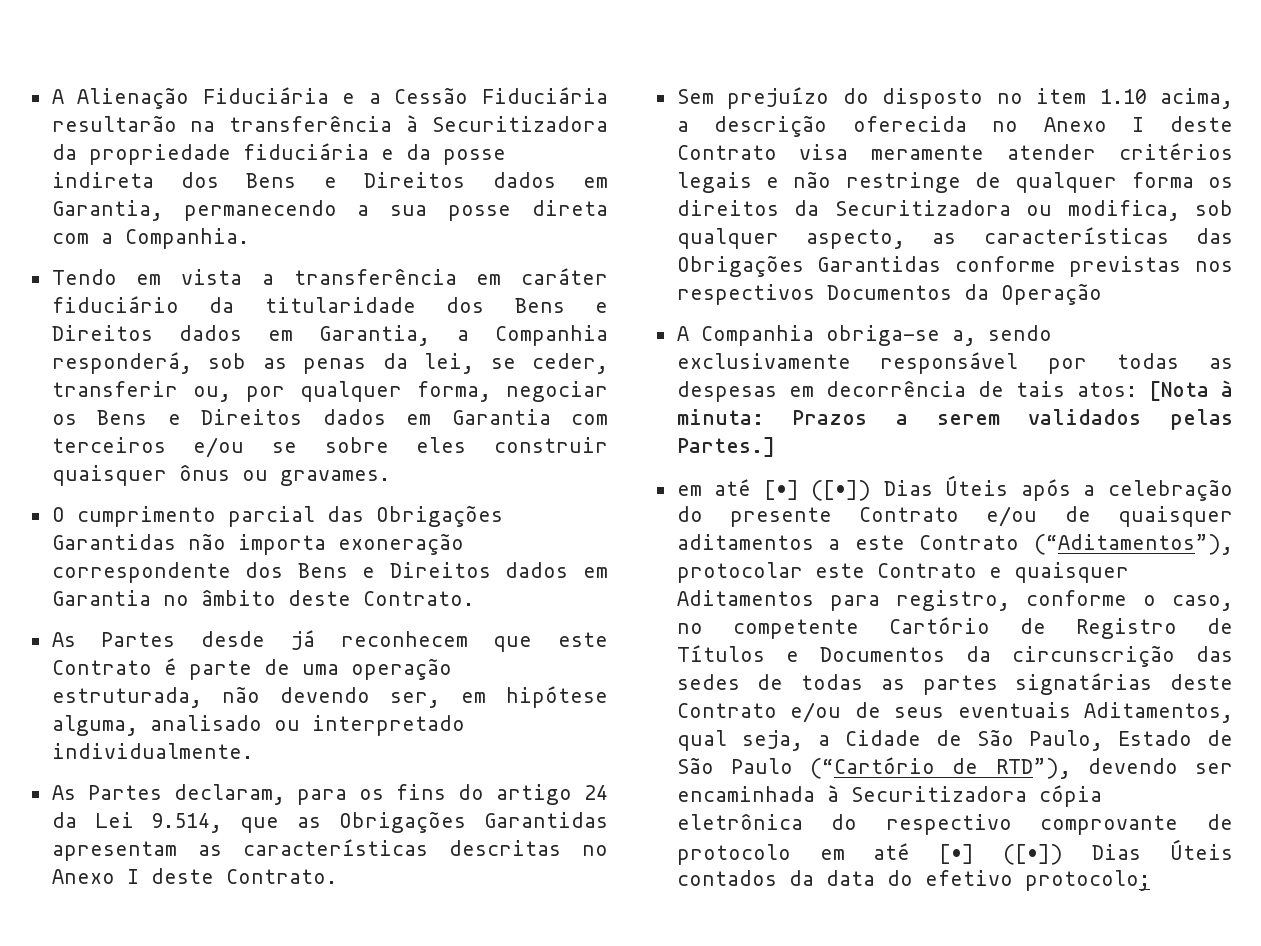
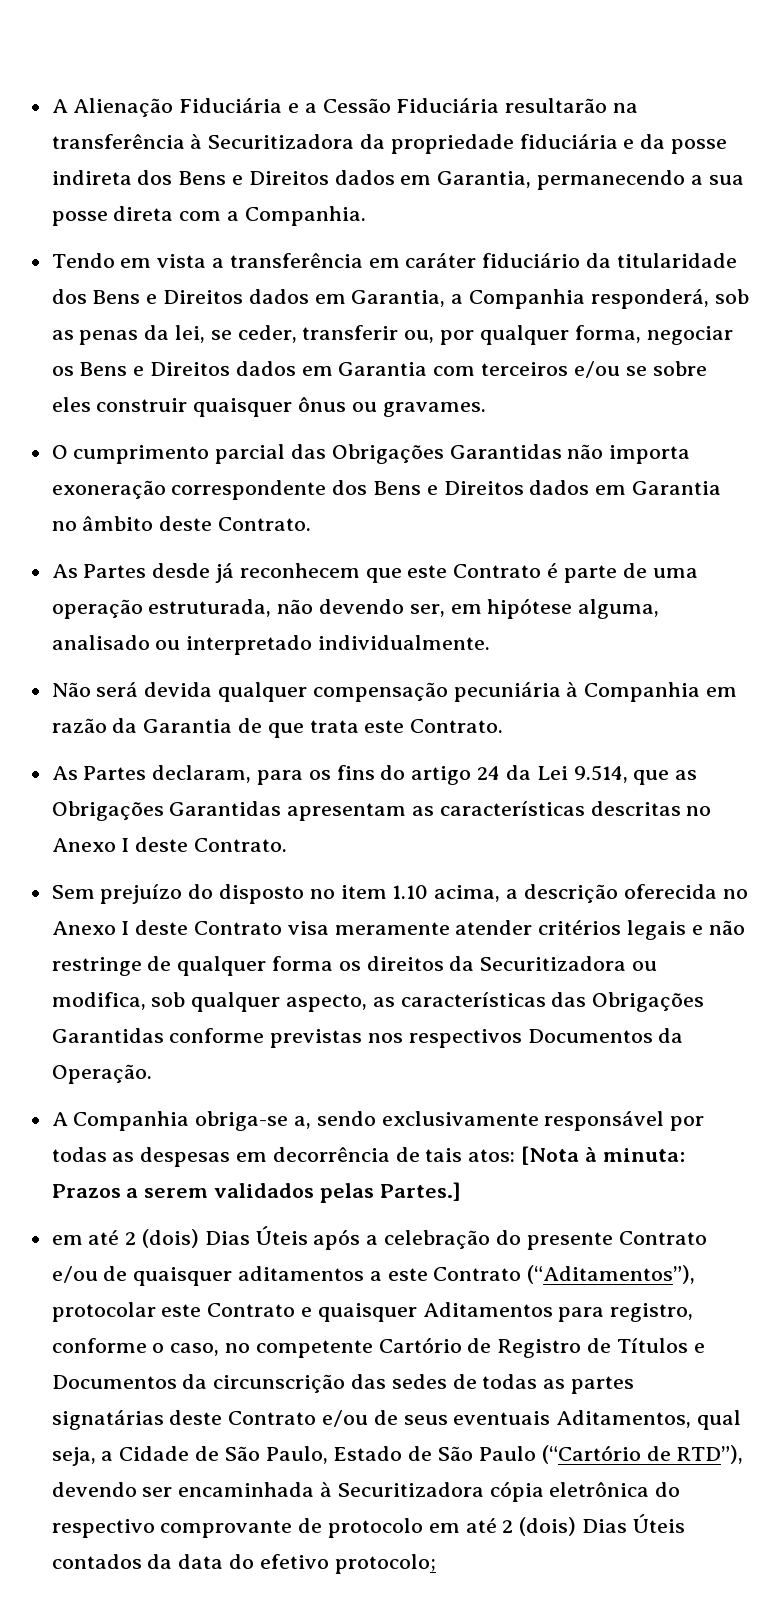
+ Não será devida qualquer compensação pecuniária à Companhia em razão da Garantia de que trata este Contrato.
- Sem prejuízo do disposto no item 1.10 acima, a descrição oferecida no Anexo I deste Contrato visa meramente atender critérios legais e não restringe de qualquer forma os direitos da Securitizadora ou modifica, sob qualquer aspecto, as características das Obrigações Garantidas conforme previstas nos respectivos Documentos da Operação
+ Sem prejuízo do disposto no item 1.10 acima, a descrição oferecida no Anexo I deste Contrato visa meramente atender critérios legais e não restringe de qualquer forma os direitos da Securitizadora ou modifica, sob qualquer aspecto, as características das Obrigações Garantidas conforme previstas nos respectivos Documentos da Operação.
- em até [•] ([•]) Dias Úteis após a celebração do presente Contrato e/ou de quaisquer aditamentos a este Contrato (“Aditamentos”), protocolar este Contrato e quaisquer Aditamentos para registro, conforme o caso, no competente Cartório de Registro de Títulos e Documentos da circunscrição das sedes de todas as partes signatárias deste Contrato e/ou de seus eventuais Aditamentos, qual seja, a Cidade de São Paulo, Estado de São Paulo (“Cartório de RTD”), devendo ser encaminhada à Securitizadora cópia eletrônica do respectivo comprovante de protocolo em até [•] ([•]) Dias Úteis contados da data do efetivo protocolo;
+ em até 2 (dois) Dias Úteis após a celebração do presente Contrato e/ou de quaisquer aditamentos a este Contrato (“Aditamentos”), protocolar este Contrato e quaisquer Aditamentos para registro, conforme o caso, no competente Cartório de Registro de Títulos e Documentos da circunscrição das sedes de todas as partes signatárias deste Contrato e/ou de seus eventuais Aditamentos, qual seja, a Cidade de São Paulo, Estado de São Paulo (“Cartório de RTD”), devendo ser encaminhada à Securitizadora cópia eletrônica do respectivo comprovante de protocolo em até 2 (dois) Dias Úteis contados da data do efetivo protocolo;

